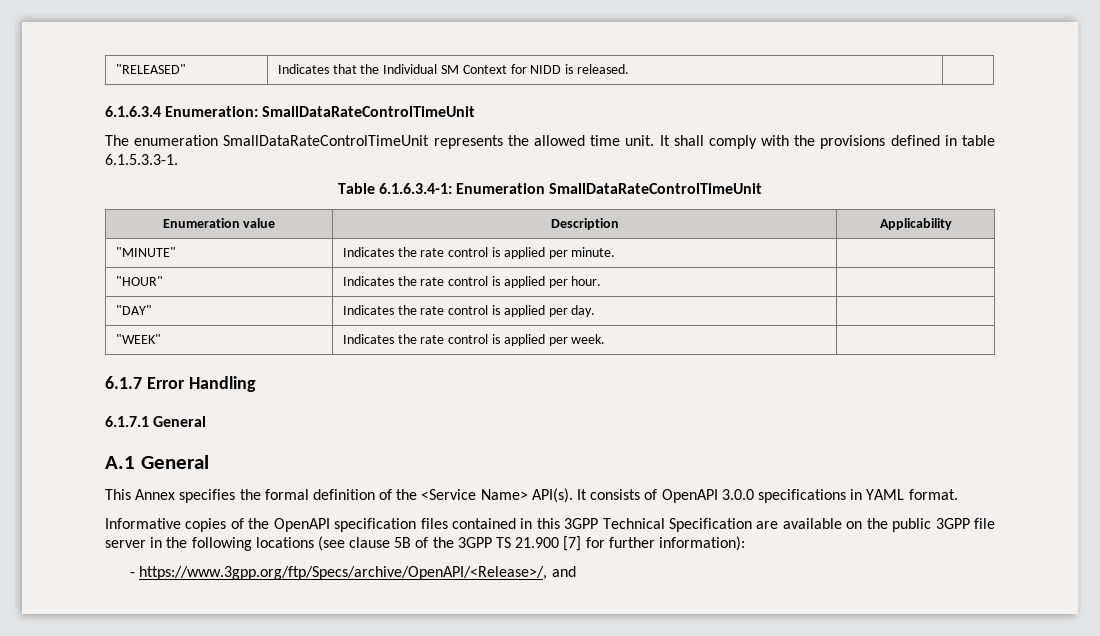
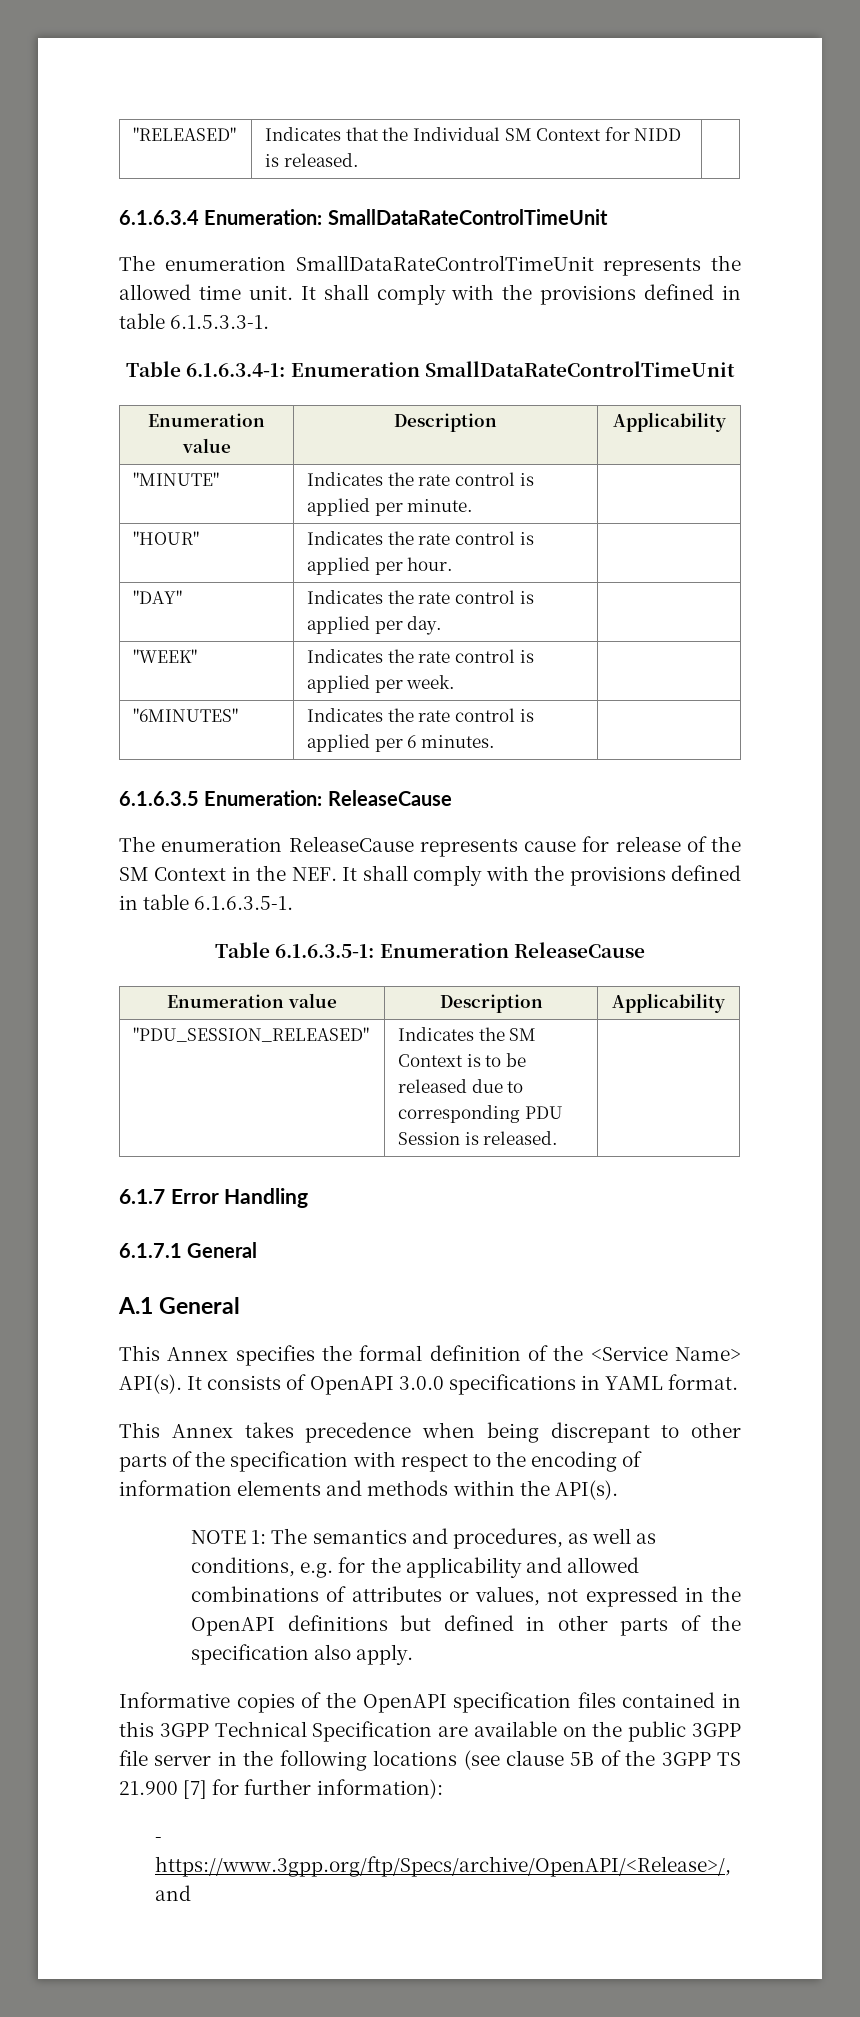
+ "6MINUTES" | Indicates the rate control is applied per 6 minutes. |
+ 6.1.6.3.5 Enumeration: ReleaseCause
+ The enumeration ReleaseCause represents cause for release of the SM Context in the NEF. It shall comply with the provisions defined in table 6.1.6.3.5-1.
+ Table 6.1.6.3.5-1: Enumeration ReleaseCause
+ Enumeration value | Description | Applicability
+ "PDU_SESSION_RELEASED" | Indicates the SM Context is to be released due to corresponding PDU Session is released. |
+ This Annex takes precedence when being discrepant to other parts of the specification with respect to the encoding of information elements and methods within the API(s).
+ NOTE 1: The semantics and procedures, as well as conditions, e.g. for the applicability and allowed combinations of attributes or values, not expressed in the OpenAPI definitions but defined in other parts of the specification also apply.

